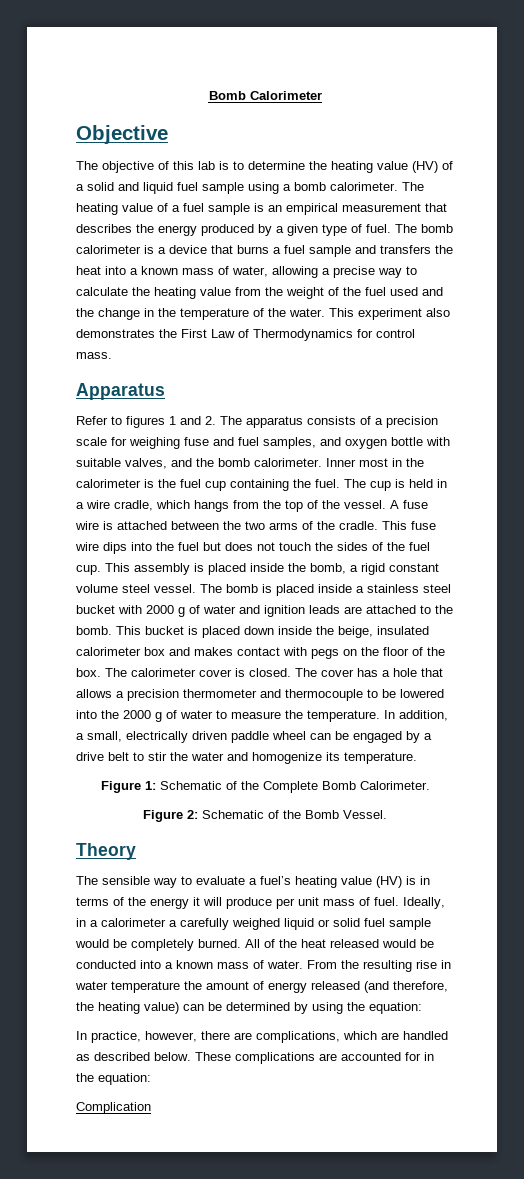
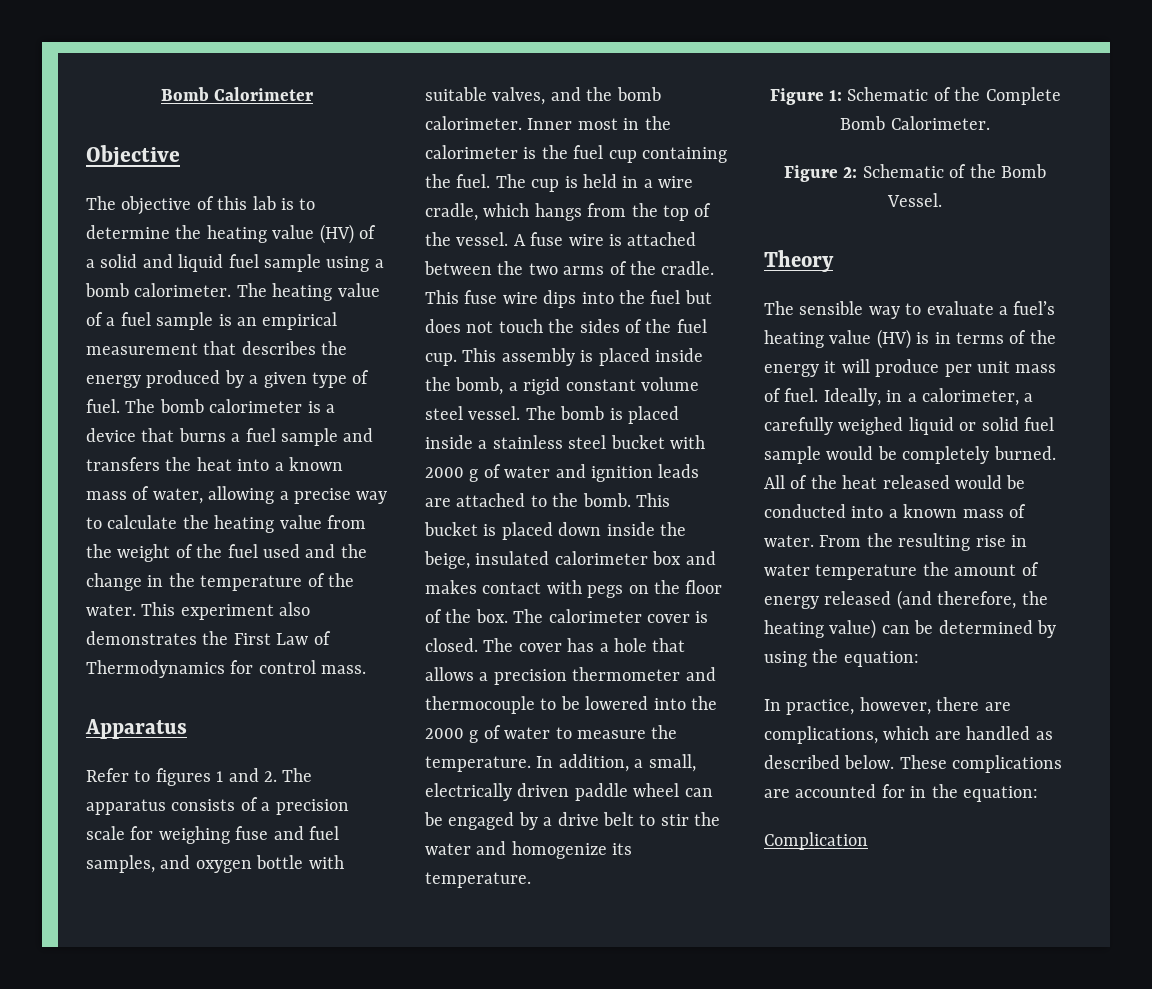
- Ideally, in a calorimeter a carefully weighed liquid or solid fuel sample would be completely burned.
+ Ideally, in a calorimeter, a carefully weighed liquid or solid fuel sample would be completely burned.

